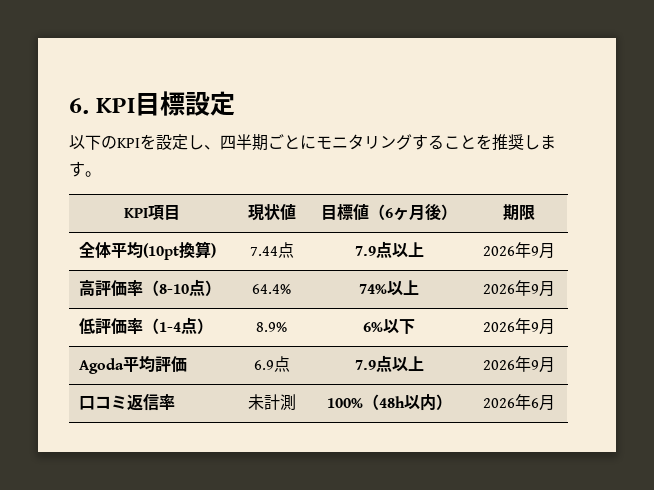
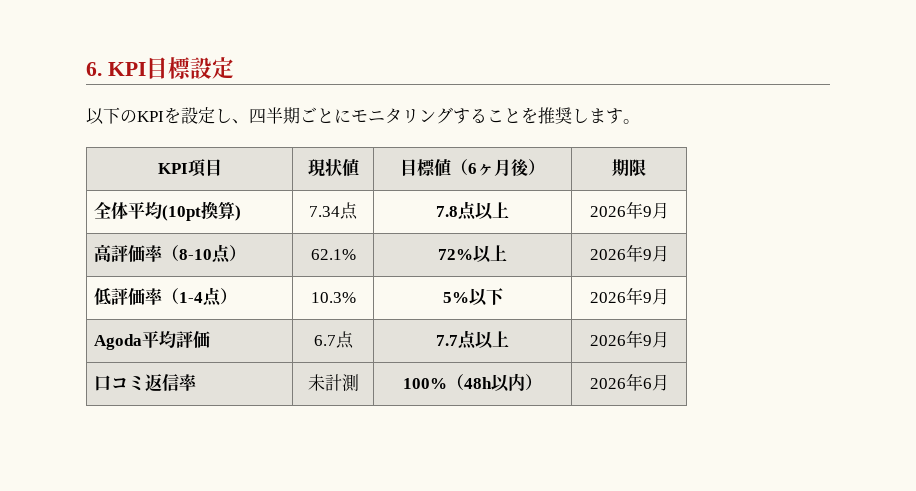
- 全体平均(10pt換算) | 7.44点 | 7.9点以上 | 2026年9月
+ 全体平均(10pt換算) | 7.34点 | 7.8点以上 | 2026年9月
- 高評価率（8-10点） | 64.4% | 74%以上 | 2026年9月
+ 高評価率（8-10点） | 62.1% | 72%以上 | 2026年9月
- 低評価率（1-4点） | 8.9% | 6%以下 | 2026年9月
+ 低評価率（1-4点） | 10.3% | 5%以下 | 2026年9月
- Agoda平均評価 | 6.9点 | 7.9点以上 | 2026年9月
+ Agoda平均評価 | 6.7点 | 7.7点以上 | 2026年9月

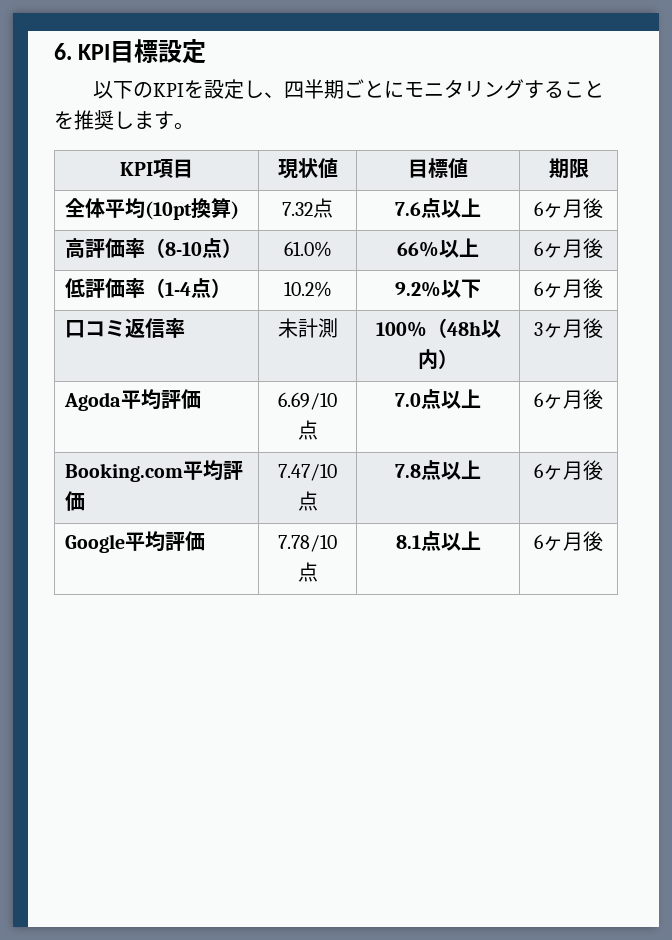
- KPI項目 | 現状値 | 目標値（6ヶ月後） | 期限
+ KPI項目 | 現状値 | 目標値 | 期限
- 全体平均(10pt換算) | 7.34点 | 7.8点以上 | 2026年9月
+ 全体平均(10pt換算) | 7.32点 | 7.6点以上 | 6ヶ月後
- 高評価率（8-10点） | 62.1% | 72%以上 | 2026年9月
+ 高評価率（8-10点） | 61.0% | 66%以上 | 6ヶ月後
- 低評価率（1-4点） | 10.3% | 5%以下 | 2026年9月
- Agoda平均評価 | 6.7点 | 7.7点以上 | 2026年9月
+ 低評価率（1-4点） | 10.2% | 9.2%以下 | 6ヶ月後
- 口コミ返信率 | 未計測 | 100%（48h以内） | 2026年6月
+ 口コミ返信率 | 未計測 | 100%（48h以内） | 3ヶ月後
+ Agoda平均評価 | 6.69/10点 | 7.0点以上 | 6ヶ月後
+ Booking.com平均評価 | 7.47/10点 | 7.8点以上 | 6ヶ月後
+ Google平均評価 | 7.78/10点 | 8.1点以上 | 6ヶ月後

